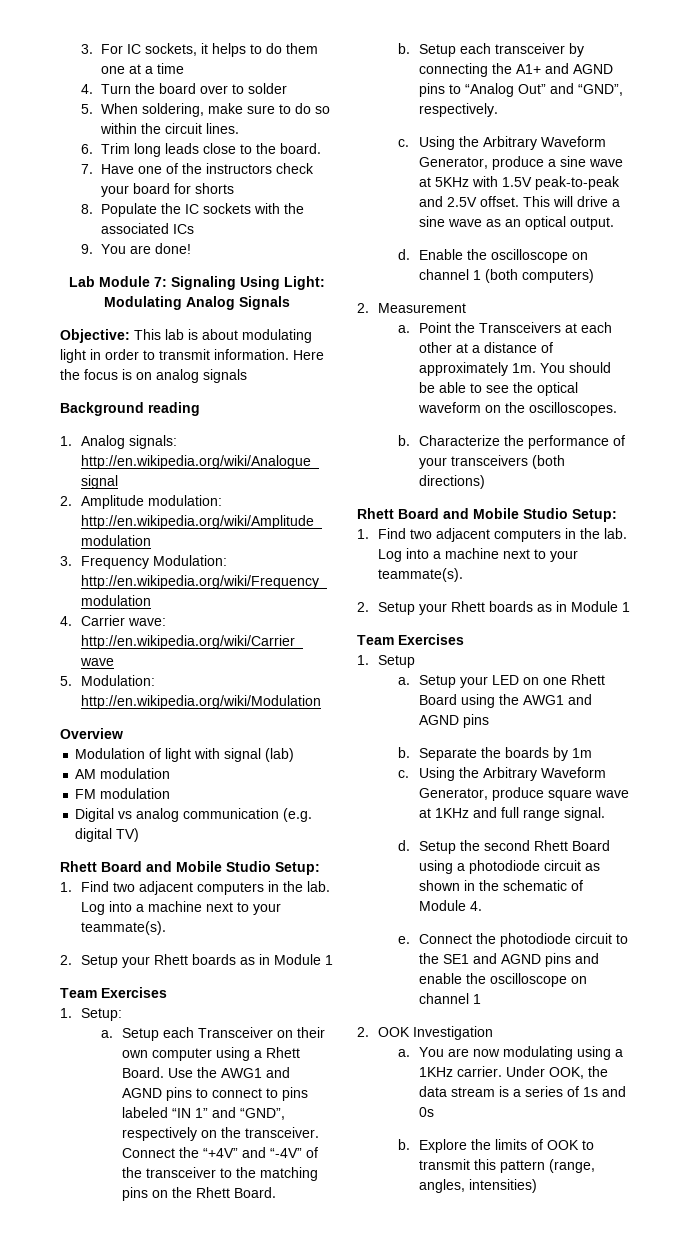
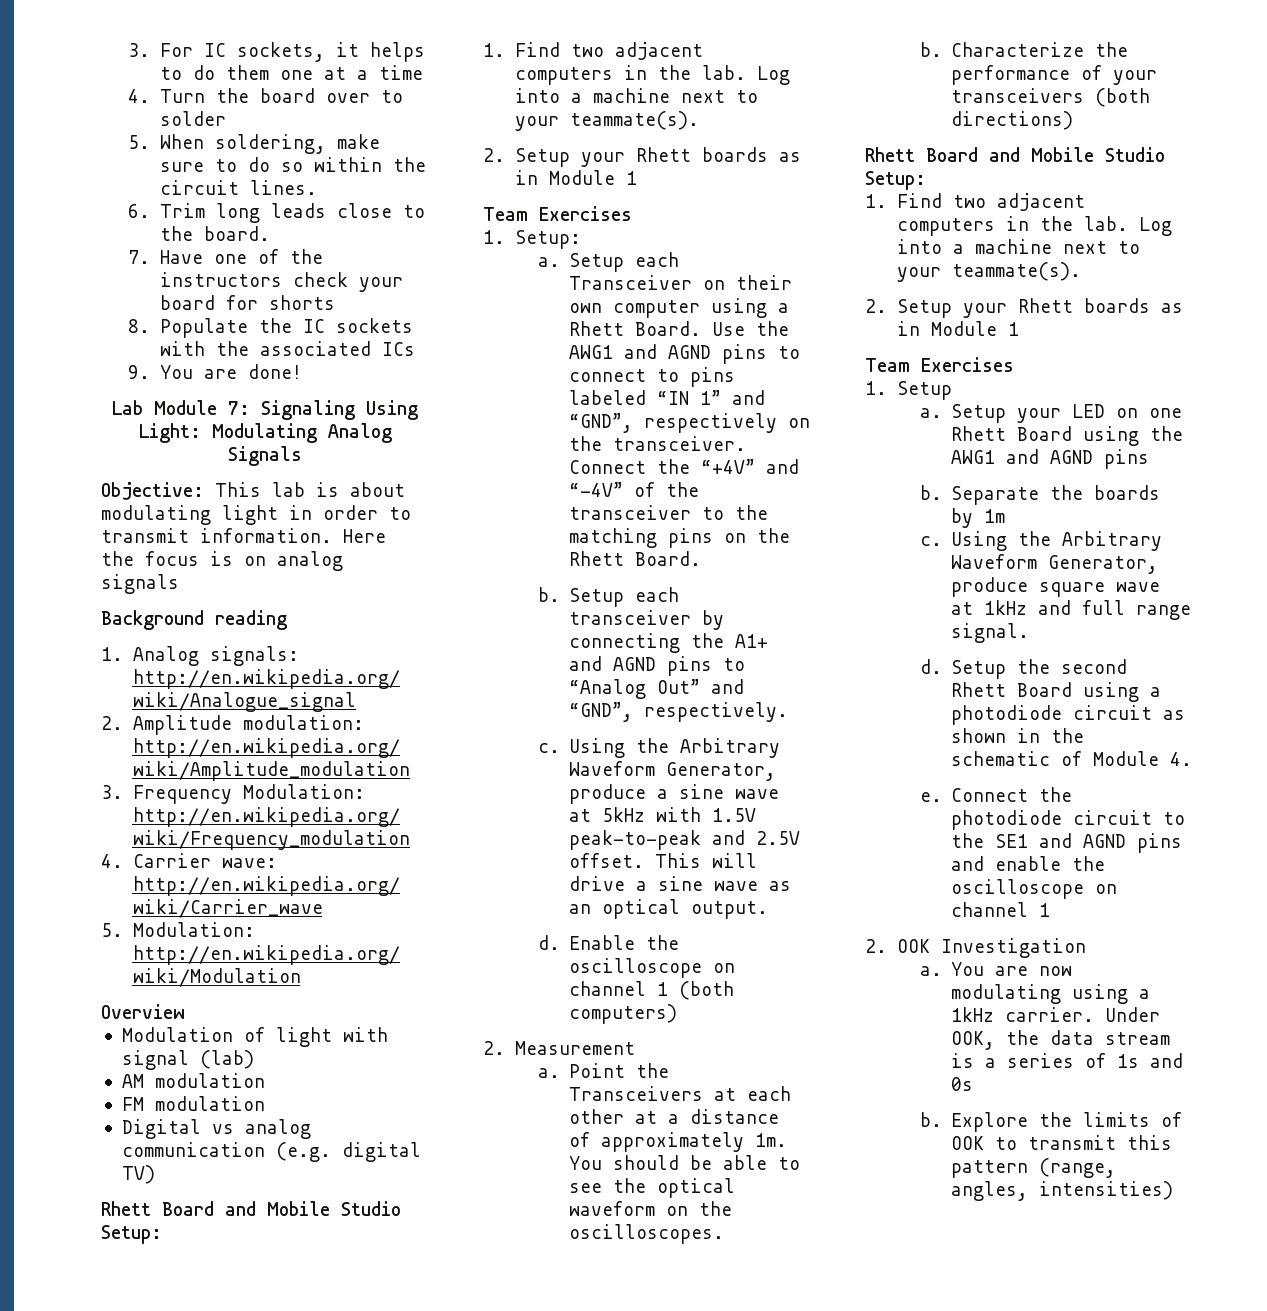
- Using the Arbitrary Waveform Generator, produce a sine wave at 5KHz with 1.5V peak-to-peak and 2.5V offset.
+ Using the Arbitrary Waveform Generator, produce a sine wave at 5kHz with 1.5V peak-to-peak and 2.5V offset.
- Using the Arbitrary Waveform Generator, produce square wave at 1KHz and full range signal.
+ Using the Arbitrary Waveform Generator, produce square wave at 1kHz and full range signal.
- You are now modulating using a 1KHz carrier.
+ You are now modulating using a 1kHz carrier.

